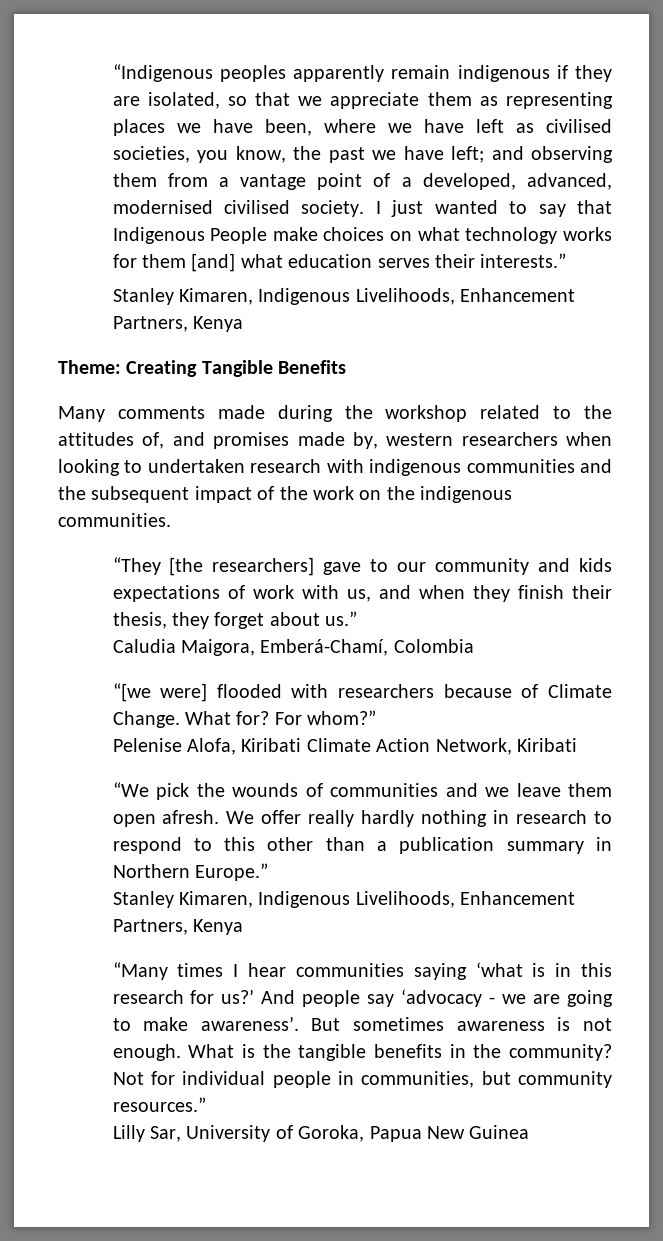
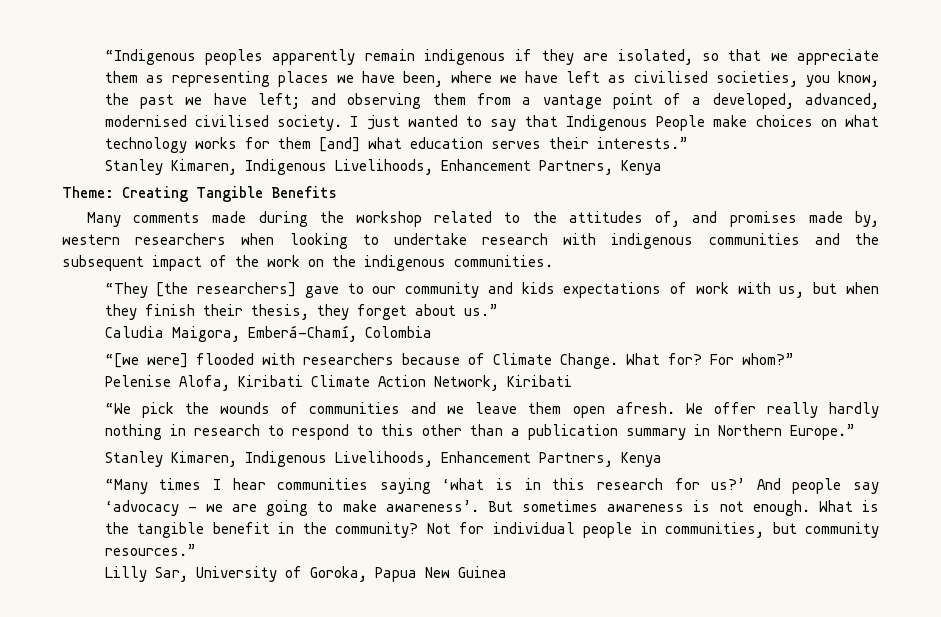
- Many comments made during the workshop related to the attitudes of, and promises made by, western researchers when looking to undertaken research with indigenous communities and the subsequent impact of the work on the indigenous communities.
+ Many comments made during the workshop related to the attitudes of, and promises made by, western researchers when looking to undertake research with indigenous communities and the subsequent impact of the work on the indigenous communities.
- “They [the researchers] gave to our community and kids expectations of work with us, and when they finish their thesis, they forget about us.”
+ “They [the researchers] gave to our community and kids expectations of work with us, but when they finish their thesis, they forget about us.”
- What is the tangible benefits in the community?
+ What is the tangible benefit in the community?

